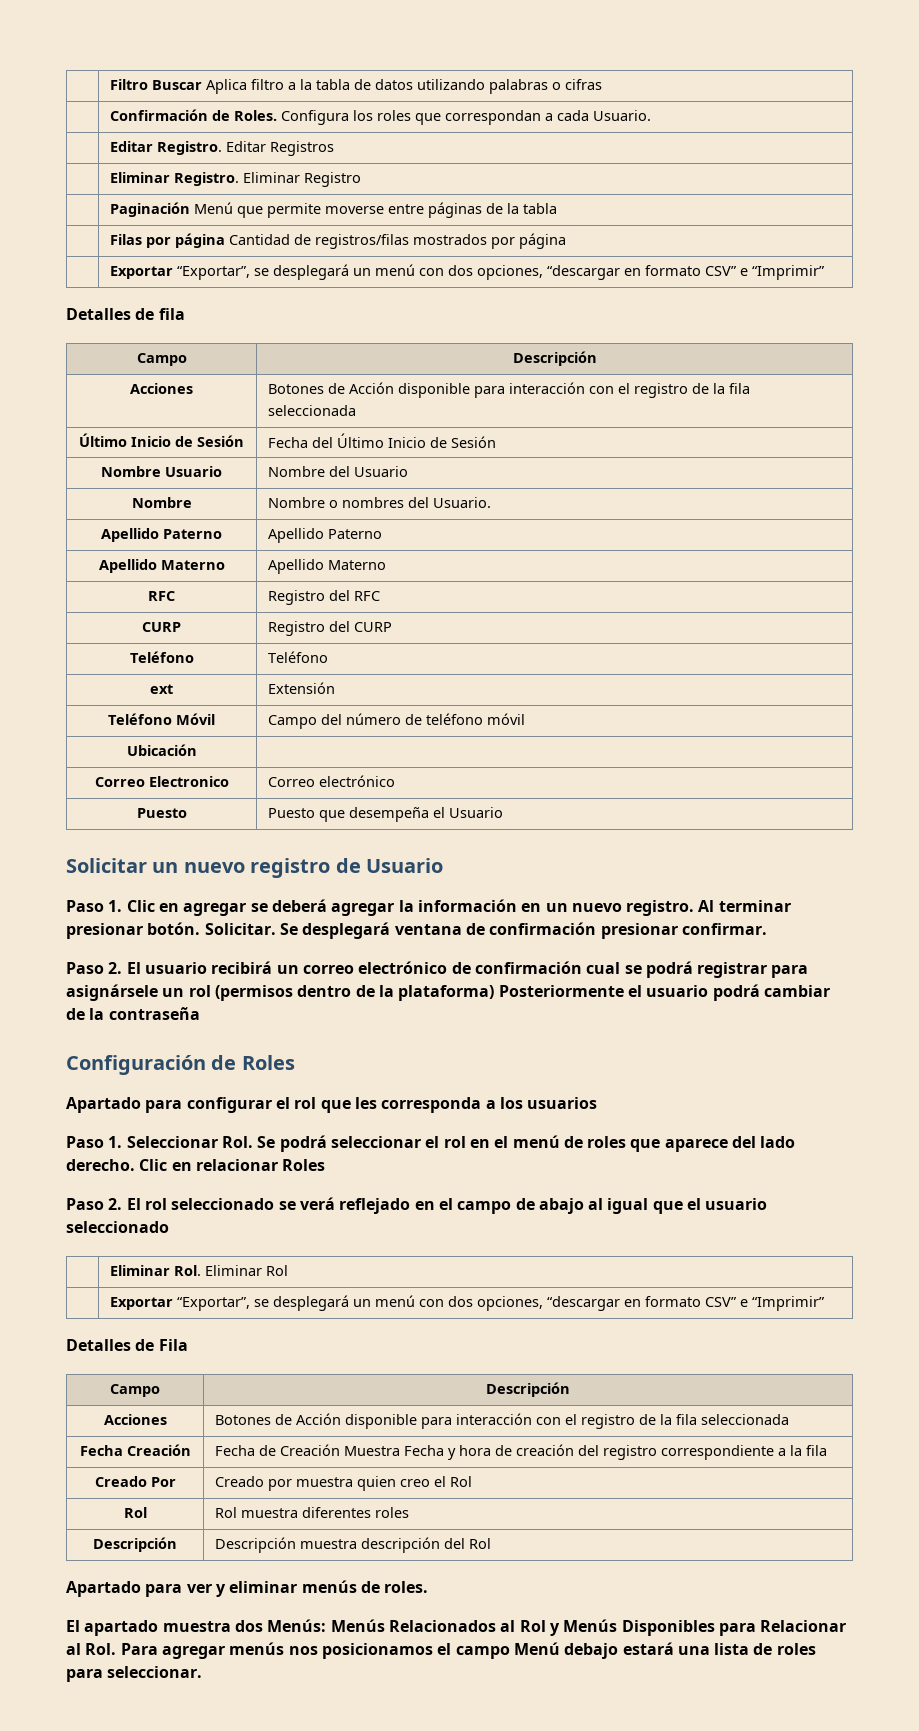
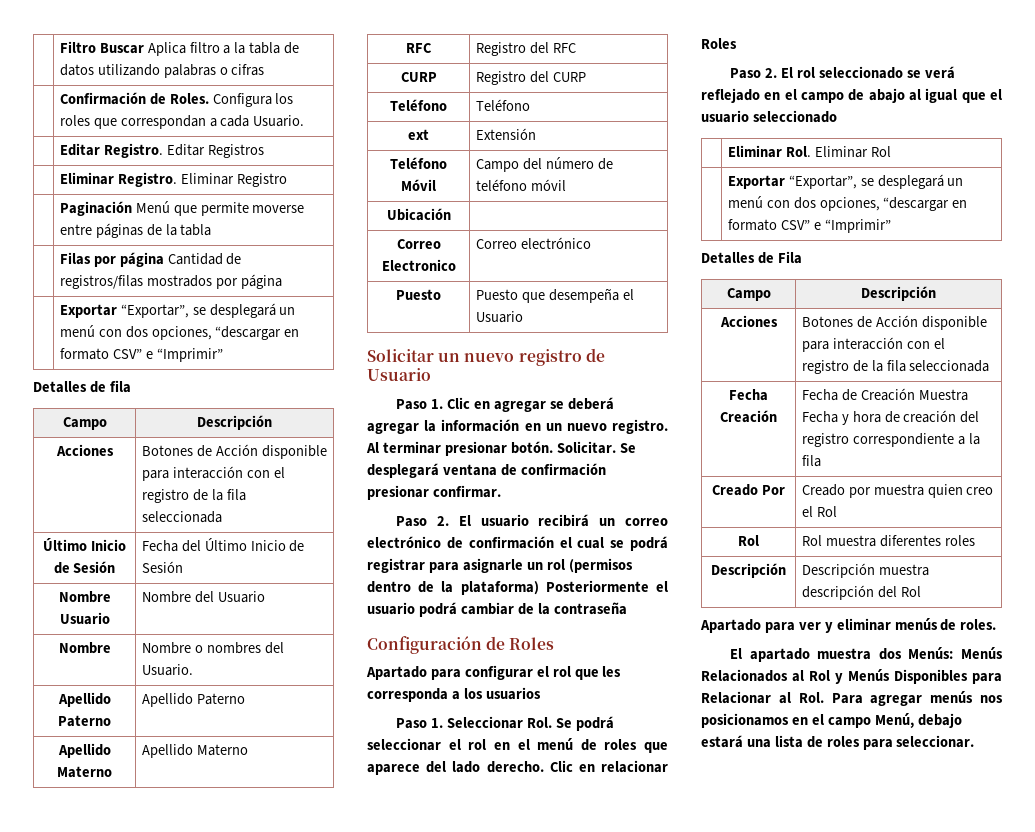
- Paso 2. El usuario recibirá un correo electrónico de confirmación cual se podrá registrar para asignársele un rol (permisos dentro de la plataforma) Posteriormente el usuario podrá cambiar de la contraseña
+ Paso 2. El usuario recibirá un correo electrónico de confirmación el cual se podrá registrar para asignarle un rol (permisos dentro de la plataforma) Posteriormente el usuario podrá cambiar de la contraseña
- El apartado muestra dos Menús: Menús Relacionados al Rol y Menús Disponibles para Relacionar al Rol. Para agregar menús nos posicionamos el campo Menú debajo estará una lista de roles para seleccionar.
+ El apartado muestra dos Menús: Menús Relacionados al Rol y Menús Disponibles para Relacionar al Rol. Para agregar menús nos posicionamos en el campo Menú, debajo estará una lista de roles para seleccionar.

